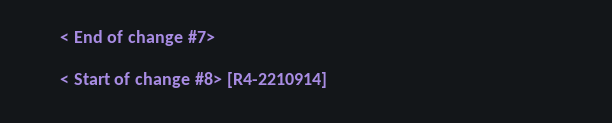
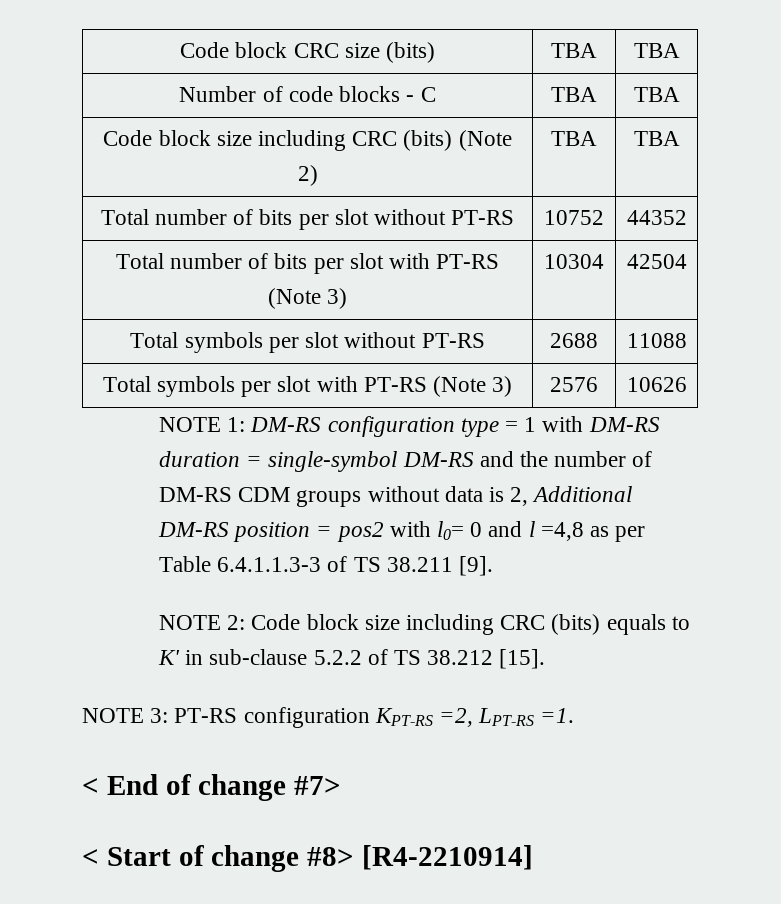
+ Code block CRC size (bits) | TBA | TBA
+ Number of code blocks - C | TBA | TBA
+ Code block size including CRC (bits) (Note 2) | TBA | TBA
+ Total number of bits per slot without PT-RS | 10752 | 44352
+ Total number of bits per slot with PT-RS (Note 3) | 10304 | 42504
+ Total symbols per slot without PT-RS | 2688 | 11088
+ Total symbols per slot with PT-RS (Note 3) | 2576 | 10626
+ NOTE 1: DM-RS configuration type = 1 with DM-RS duration = single-symbol DM-RS and the number of DM-RS CDM groups without data is 2, Additional DM-RS position = pos2 with l0= 0 and l =4,8 as per Table 6.4.1.1.3-3 of TS 38.211 [9].
+ NOTE 2: Code block size including CRC (bits) equals to K' in sub-clause 5.2.2 of TS 38.212 [15].
+ NOTE 3: PT-RS configuration KPT-RS =2, LPT-RS =1.

